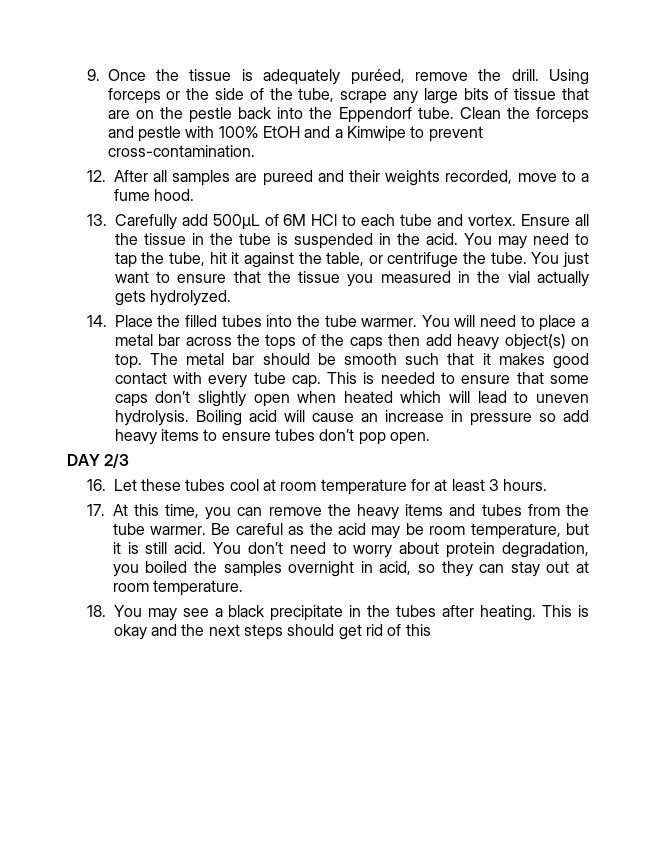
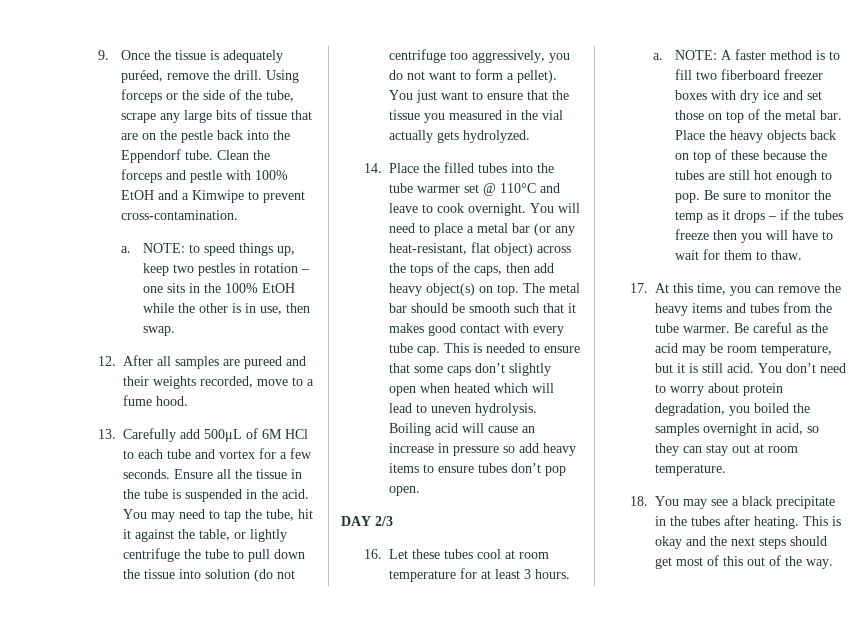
+ a. NOTE: to speed things up, keep two pestles in rotation – one sits in the 100% EtOH while the other is in use, then swap.
- 13. Carefully add 500μL of 6M HCl to each tube and vortex.
+ 13. Carefully add 500μL of 6M HCl to each tube and vortex for a few seconds.
- You may need to tap the tube, hit it against the table, or centrifuge the tube.
+ You may need to tap the tube, hit it against the table, or lightly centrifuge the tube to pull down the tissue into solution (do not centrifuge too aggressively, you do not want to form a pellet).
- 14. Place the filled tubes into the tube warmer.
+ 14. Place the filled tubes into the tube warmer set @ 110°C and leave to cook overnight.
- You will need to place a metal bar across the tops of the caps then add heavy object(s) on top.
+ You will need to place a metal bar (or any heat-resistant, flat object) across the tops of the caps, then add heavy object(s) on top.
+ a. NOTE: A faster method is to fill two fiberboard freezer boxes with dry ice and set those on top of the metal bar. Place the heavy objects back on top of these because the tubes are still hot enough to pop. Be sure to monitor the temp as it drops – if the tubes freeze then you will have to wait for them to thaw.
- This is okay and the next steps should get rid of this
+ This is okay and the next steps should get most of this out of the way.

